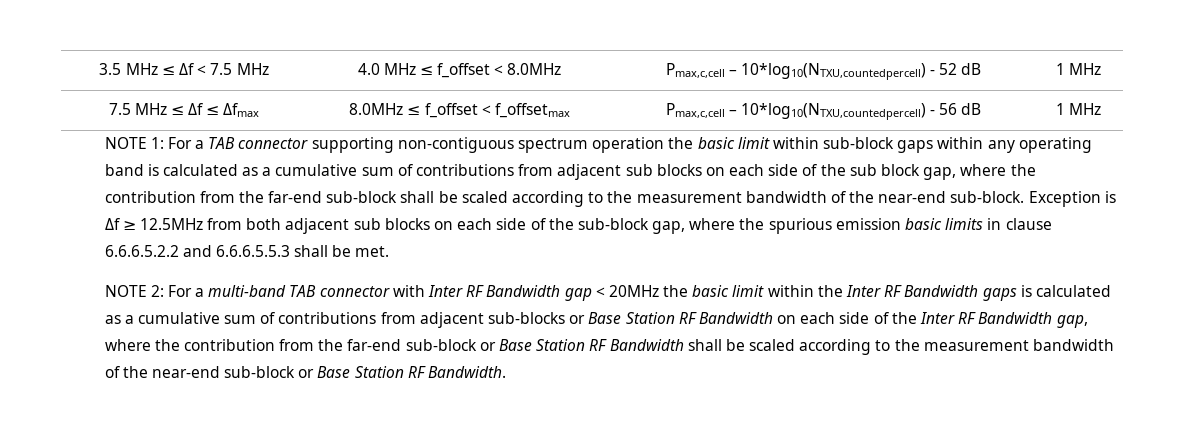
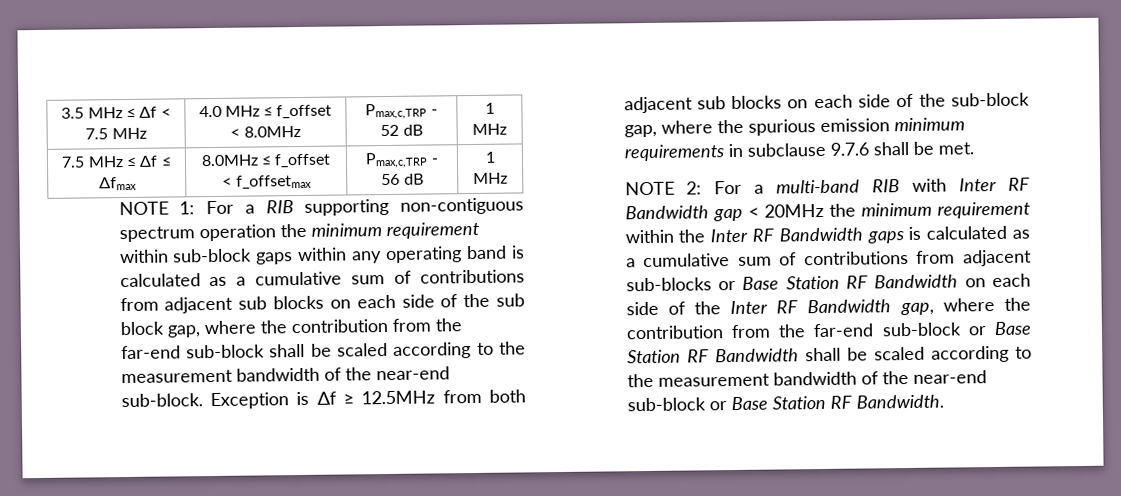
- 3.5 MHz ≤ Δf < 7.5 MHz | 4.0 MHz ≤ f_offset < 8.0MHz | Pmax,c,cell – 10*log10(NTXU,countedpercell) - 52 dB | 1 MHz
+ 3.5 MHz ≤ Δf < 7.5 MHz | 4.0 MHz ≤ f_offset < 8.0MHz | Pmax,c,TRP - 52 dB | 1 MHz
- 7.5 MHz ≤ Δf ≤ Δfmax | 8.0MHz ≤ f_offset < f_offsetmax | Pmax,c,cell – 10*log10(NTXU,countedpercell) - 56 dB | 1 MHz
+ 7.5 MHz ≤ Δf ≤ Δfmax | 8.0MHz ≤ f_offset < f_offsetmax | Pmax,c,TRP - 56 dB | 1 MHz
- NOTE 1: For a TAB connector supporting non-contiguous spectrum operation the basic limit within sub-block gaps within any operating band is calculated as a cumulative sum of contributions from adjacent sub blocks on each side of the sub block gap, where the contribution from the far-end sub-block shall be scaled according to the measurement bandwidth of the near-end sub-block.
+ NOTE 1: For a RIB supporting non-contiguous spectrum operation the minimum requirement within sub-block gaps within any operating band is calculated as a cumulative sum of contributions from adjacent sub blocks on each side of the sub block gap, where the contribution from the far-end sub-block shall be scaled according to the measurement bandwidth of the near-end sub-block.
- Exception is Δf ≥ 12.5MHz from both adjacent sub blocks on each side of the sub-block gap, where the spurious emission basic limits in clause 6.6.6.5.2.2 and 6.6.6.5.5.3 shall be met.
+ Exception is Δf ≥ 12.5MHz from both adjacent sub blocks on each side of the sub-block gap, where the spurious emission minimum requirements in subclause 9.7.6 shall be met.
- For a multi-band TAB connector with Inter RF Bandwidth gap < 20MHz the basic limit within the Inter RF Bandwidth gaps is calculated as a cumulative sum of contributions from adjacent sub-blocks or Base Station RF Bandwidth on each side of the Inter RF Bandwidth gap, where the contribution from the far-end sub-block or Base Station RF Bandwidth shall be scaled according to the measurement bandwidth of the near-end sub-block or Base Station RF Bandwidth.
+ For a multi-band RIB with Inter RF Bandwidth gap < 20MHz the minimum requirement within the Inter RF Bandwidth gaps is calculated as a cumulative sum of contributions from adjacent sub-blocks or Base Station RF Bandwidth on each side of the Inter RF Bandwidth gap, where the contribution from the far-end sub-block or Base Station RF Bandwidth shall be scaled according to the measurement bandwidth of the near-end sub-block or Base Station RF Bandwidth.

